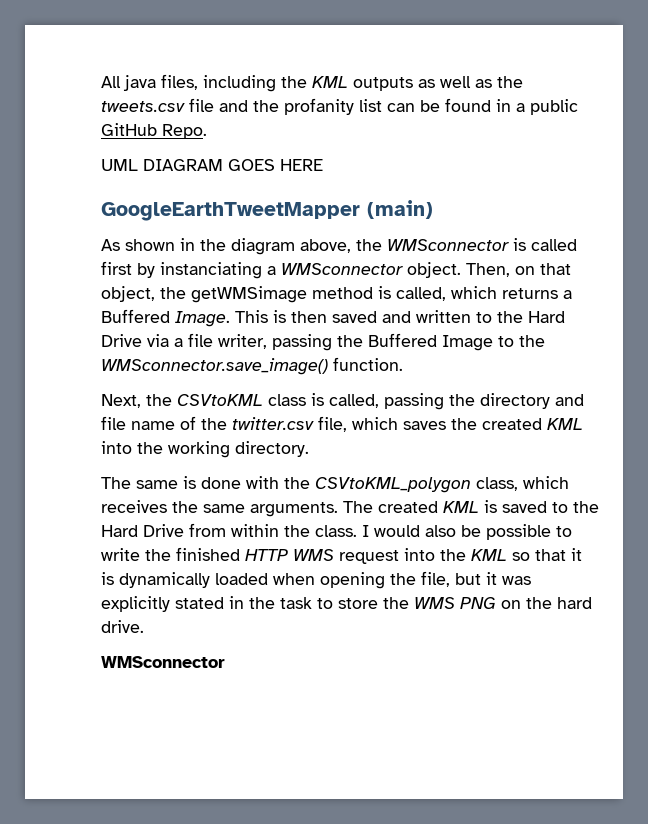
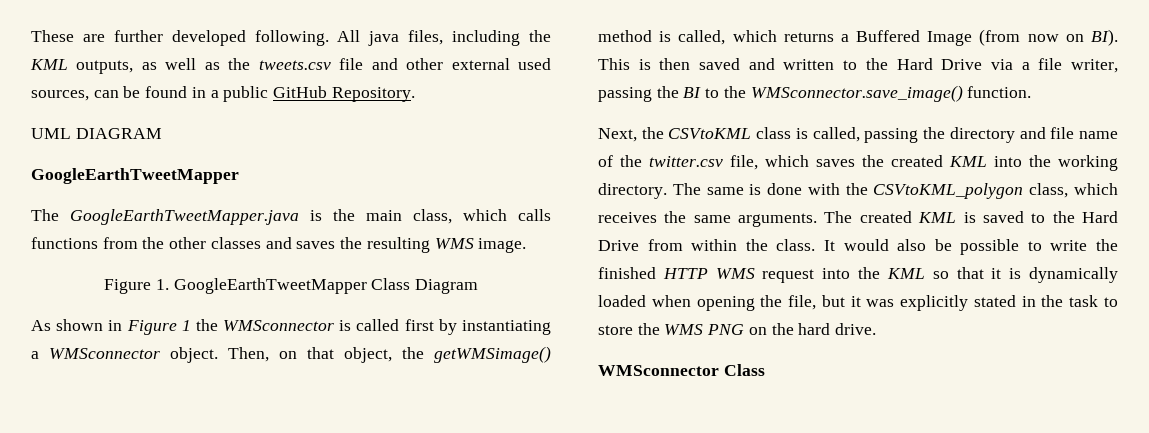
+ These are further developed following.
- All java files, including the KML outputs as well as the tweets.csv file and the profanity list can be found in a public GitHub Repo.
+ All java files, including the KML outputs, as well as the tweets.csv file and other external used sources, can be found in a public GitHub Repository.
- UML DIAGRAM GOES HERE
- GoogleEarthTweetMapper (main)
+ UML DIAGRAM
+ GoogleEarthTweetMapper
+ The GoogleEarthTweetMapper.java is the main class, which calls functions from the other classes and saves the resulting WMS image.
+ Figure 1. GoogleEarthTweetMapper Class Diagram
- As shown in the diagram above, the WMSconnector is called first by instanciating a WMSconnector object.
+ As shown in Figure 1 the WMSconnector is called first by instantiating a WMSconnector object.
- Then, on that object, the getWMSimage method is called, which returns a Buffered Image. This is then saved and written to the Hard Drive via a file writer, passing the Buffered Image to the WMSconnector.save_image() function.
+ Then, on that object, the getWMSimage() method is called, which returns a Buffered Image (from now on BI). This is then saved and written to the Hard Drive via a file writer, passing the BI to the WMSconnector.save_image() function.
- Next, the CSVtoKML class is called, passing the directory and file name of the twitter.csv file, which saves the created KML into the working directory.
- The same is done with the CSVtoKML_polygon class, which receives the same arguments.
+ Next, the CSVtoKML class is called, passing the directory and file name of the twitter.csv file, which saves the created KML into the working directory. The same is done with the CSVtoKML_polygon class, which receives the same arguments.
- I would also be possible to write the finished HTTP WMS request into the KML so that it is dynamically loaded when opening the file, but it was explicitly stated in the task to store the WMS PNG on the hard drive.
- WMSconnector
+ It would also be possible to write the finished HTTP WMS request into the KML so that it is dynamically loaded when opening the file, but it was explicitly stated in the task to store the WMS PNG on the hard drive.
+ WMSconnector Class

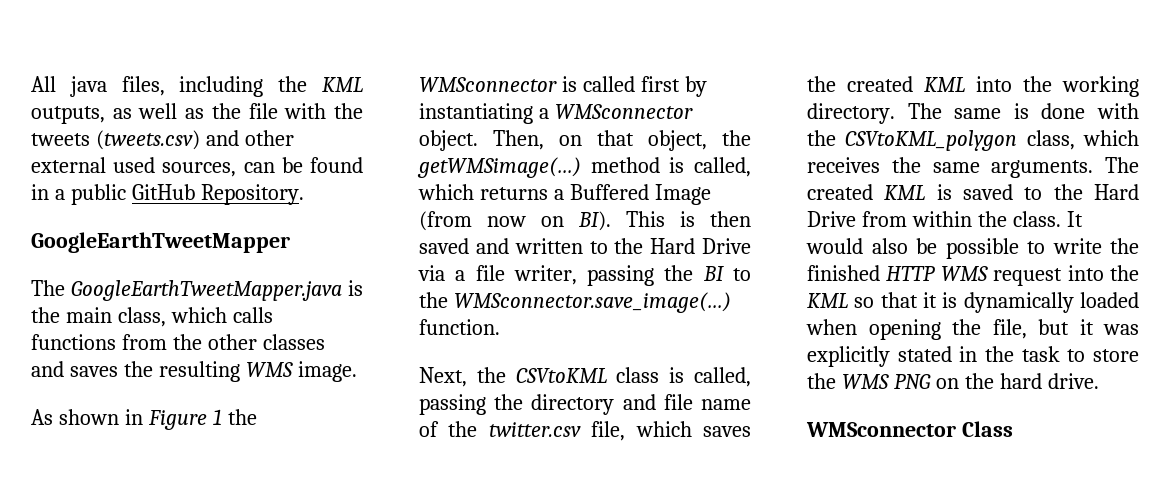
- These are further developed following. All java files, including the KML outputs, as well as the tweets.csv file and other external used sources, can be found in a public GitHub Repository.
+ All java files, including the KML outputs, as well as the file with the tweets (tweets.csv) and other external used sources, can be found in a public GitHub Repository.
- UML DIAGRAM
- Figure 1. GoogleEarthTweetMapper Class Diagram
- Then, on that object, the getWMSimage() method is called, which returns a Buffered Image (from now on BI). This is then saved and written to the Hard Drive via a file writer, passing the BI to the WMSconnector.save_image() function.
+ Then, on that object, the getWMSimage(…) method is called, which returns a Buffered Image (from now on BI). This is then saved and written to the Hard Drive via a file writer, passing the BI to the WMSconnector.save_image(…) function.

